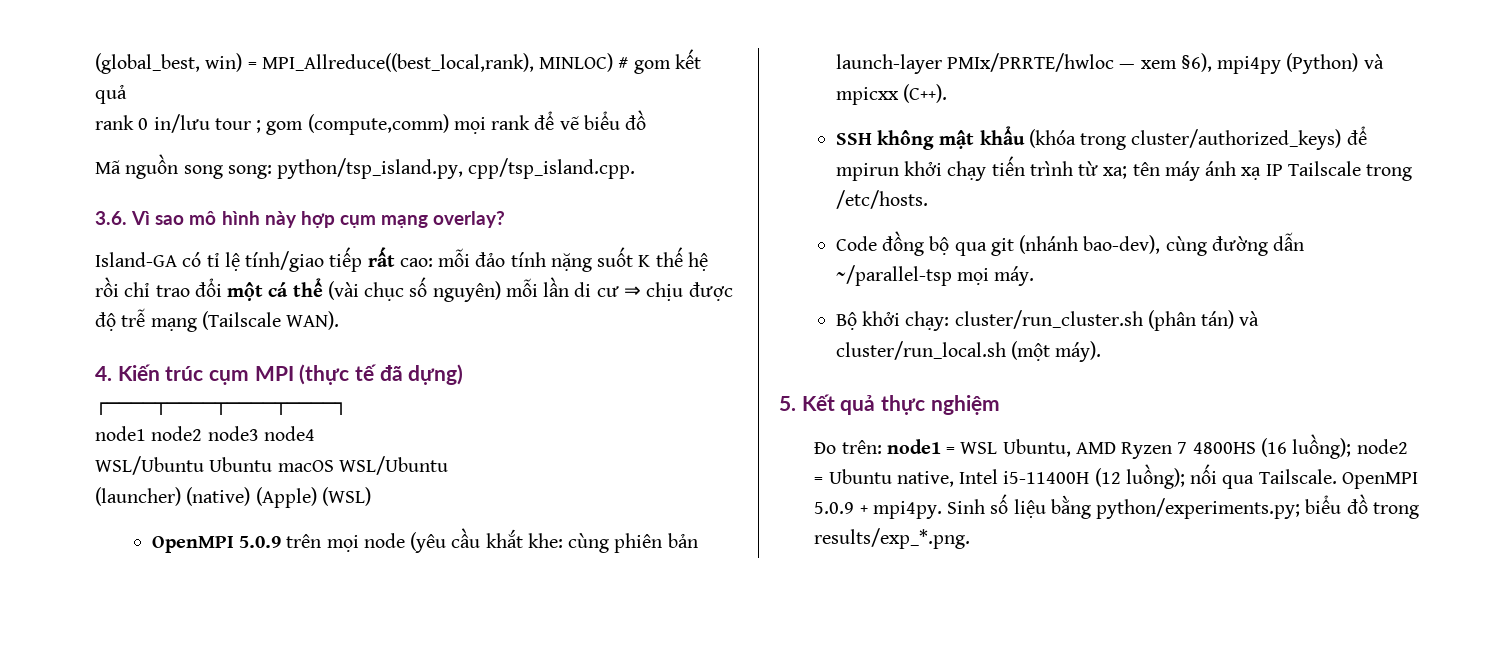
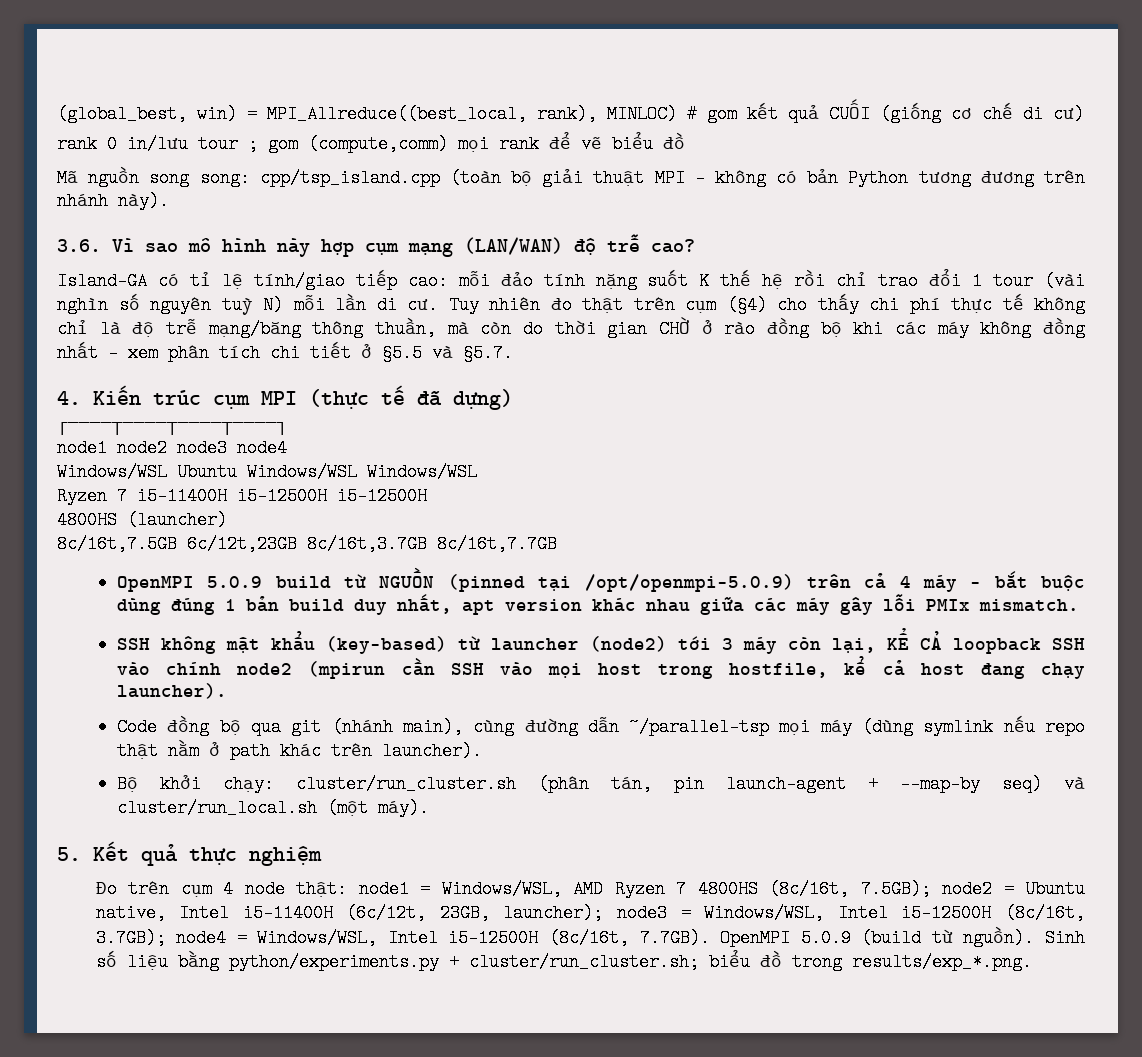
- (global_best, win) = MPI_Allreduce((best_local,rank), MINLOC) # gom kết quả
+ (global_best, win) = MPI_Allreduce((best_local, rank), MINLOC) # gom kết quả CUỐI (giống cơ chế di cư)
- Mã nguồn song song: python/tsp_island.py, cpp/tsp_island.cpp.
+ Mã nguồn song song: cpp/tsp_island.cpp (toàn bộ giải thuật MPI - không có bản Python tương đương trên nhánh này).
- 3.6. Vì sao mô hình này hợp cụm mạng overlay?
+ 3.6. Vì sao mô hình này hợp cụm mạng (LAN/WAN) độ trễ cao?
- Island-GA có tỉ lệ tính/giao tiếp rất cao: mỗi đảo tính nặng suốt K thế hệ rồi chỉ trao đổi một cá thể (vài chục số nguyên) mỗi lần di cư ⇒ chịu được độ trễ mạng (Tailscale WAN).
+ Island-GA có tỉ lệ tính/giao tiếp cao: mỗi đảo tính nặng suốt K thế hệ rồi chỉ trao đổi 1 tour (vài nghìn số nguyên tuỳ N) mỗi lần di cư. Tuy nhiên đo thật trên cụm (§4) cho thấy chi phí thực tế không chỉ là độ trễ mạng/băng thông thuần, mà còn do thời gian CHỜ ở rào đồng bộ khi các máy không đồng nhất - xem phân tích chi tiết ở §5.5 và §5.7.
- WSL/Ubuntu Ubuntu macOS WSL/Ubuntu
- (launcher) (native) (Apple) (WSL)
- OpenMPI 5.0.9 trên mọi node (yêu cầu khắt khe: cùng phiên bản launch-layer PMIx/PRRTE/hwloc — xem §6), mpi4py (Python) và mpicxx (C++).
- SSH không mật khẩu (khóa trong cluster/authorized_keys) để mpirun khởi chạy tiến trình từ xa; tên máy ánh xạ IP Tailscale trong /etc/hosts.
+ Windows/WSL Ubuntu Windows/WSL Windows/WSL
+ Ryzen 7 i5-11400H i5-12500H i5-12500H
+ 4800HS (launcher)
+ 8c/16t,7.5GB 6c/12t,23GB 8c/16t,3.7GB 8c/16t,7.7GB
+ OpenMPI 5.0.9 build từ NGUỒN (pinned tại /opt/openmpi-5.0.9) trên cả 4 máy - bắt buộc dùng đúng 1 bản build duy nhất, apt version khác nhau giữa các máy gây lỗi PMIx mismatch.
+ SSH không mật khẩu (key-based) từ launcher (node2) tới 3 máy còn lại, KỂ CẢ loopback SSH vào chính node2 (mpirun cần SSH vào mọi host trong hostfile, kể cả host đang chạy launcher).
- Code đồng bộ qua git (nhánh bao-dev), cùng đường dẫn ~/parallel-tsp mọi máy.
+ Code đồng bộ qua git (nhánh main), cùng đường dẫn ~/parallel-tsp mọi máy (dùng symlink nếu repo thật nằm ở path khác trên launcher).
- Bộ khởi chạy: cluster/run_cluster.sh (phân tán) và cluster/run_local.sh (một máy).
+ Bộ khởi chạy: cluster/run_cluster.sh (phân tán, pin launch-agent + --map-by seq) và cluster/run_local.sh (một máy).
- Đo trên: node1 = WSL Ubuntu, AMD Ryzen 7 4800HS (16 luồng); node2 = Ubuntu native, Intel i5-11400H (12 luồng); nối qua Tailscale. OpenMPI 5.0.9 + mpi4py.
+ Đo trên cụm 4 node thật: node1 = Windows/WSL, AMD Ryzen 7 4800HS (8c/16t, 7.5GB); node2 = Ubuntu native, Intel i5-11400H (6c/12t, 23GB, launcher); node3 = Windows/WSL, Intel i5-12500H (8c/16t, 3.7GB); node4 = Windows/WSL, Intel i5-12500H (8c/16t, 7.7GB). OpenMPI 5.0.9 (build từ nguồn).
- Sinh số liệu bằng python/experiments.py; biểu đồ trong results/exp_*.png.
+ Sinh số liệu bằng python/experiments.py + cluster/run_cluster.sh; biểu đồ trong results/exp_*.png.

